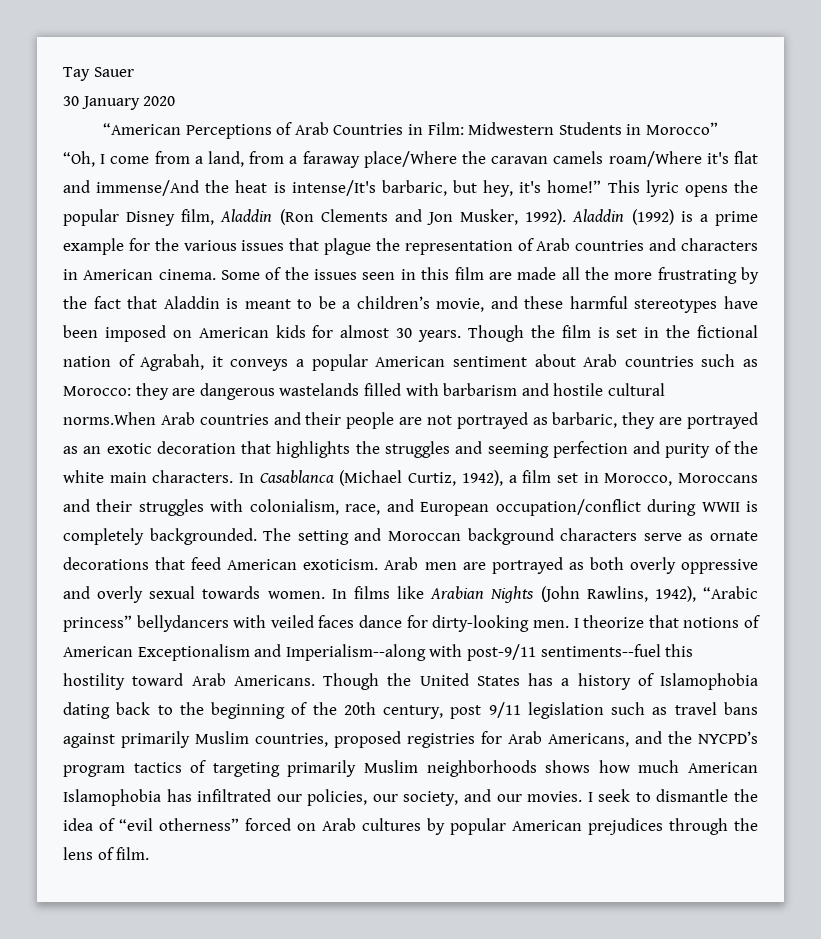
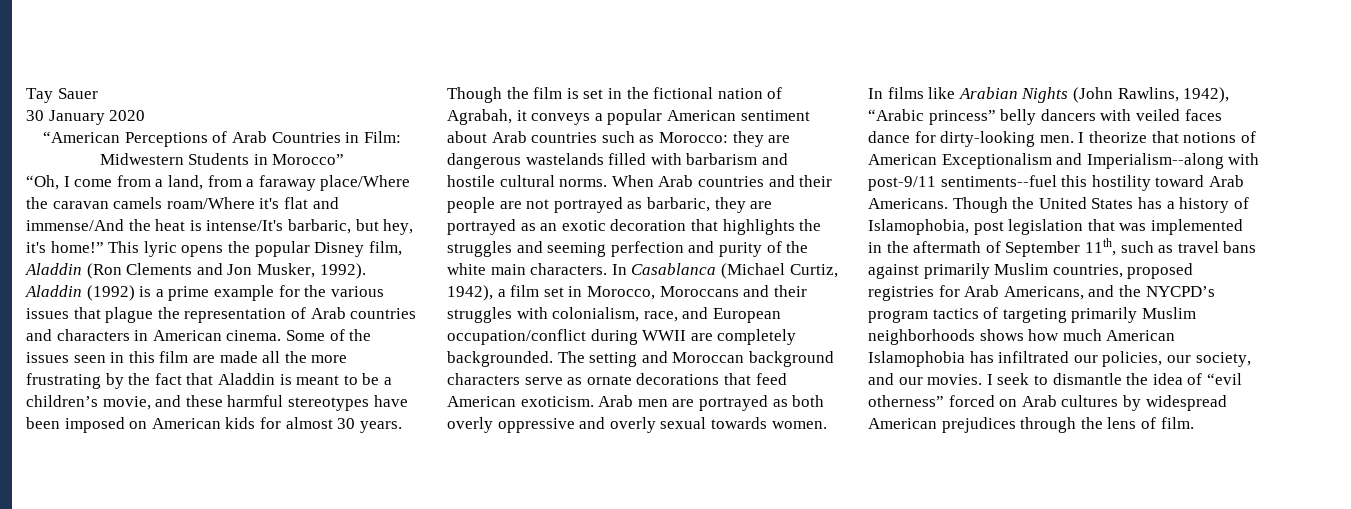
- they are dangerous wastelands filled with barbarism and hostile cultural norms.When Arab countries and their people are not portrayed as barbaric, they are portrayed as an exotic decoration that highlights the struggles and seeming perfection and purity of the white main characters.
+ they are dangerous wastelands filled with barbarism and hostile cultural norms. When Arab countries and their people are not portrayed as barbaric, they are portrayed as an exotic decoration that highlights the struggles and seeming perfection and purity of the white main characters.
- In Casablanca (Michael Curtiz, 1942), a film set in Morocco, Moroccans and their struggles with colonialism, race, and European occupation/conflict during WWII is completely backgrounded.
+ In Casablanca (Michael Curtiz, 1942), a film set in Morocco, Moroccans and their struggles with colonialism, race, and European occupation/conflict during WWII are completely backgrounded.
- In films like Arabian Nights (John Rawlins, 1942), “Arabic princess” bellydancers with veiled faces dance for dirty-looking men.
+ In films like Arabian Nights (John Rawlins, 1942), “Arabic princess” belly dancers with veiled faces dance for dirty-looking men.
- Though the United States has a history of Islamophobia dating back to the beginning of the 20th century, post 9/11 legislation such as travel bans against primarily Muslim countries, proposed registries for Arab Americans, and the NYCPD’s program tactics of targeting primarily Muslim neighborhoods shows how much American Islamophobia has infiltrated our policies, our society, and our movies.
+ Though the United States has a history of Islamophobia, post legislation that was implemented in the aftermath of September 11th, such as travel bans against primarily Muslim countries, proposed registries for Arab Americans, and the NYCPD’s program tactics of targeting primarily Muslim neighborhoods shows how much American Islamophobia has infiltrated our policies, our society, and our movies.
- I seek to dismantle the idea of “evil otherness” forced on Arab cultures by popular American prejudices through the lens of film.
+ I seek to dismantle the idea of “evil otherness” forced on Arab cultures by widespread American prejudices through the lens of film.

